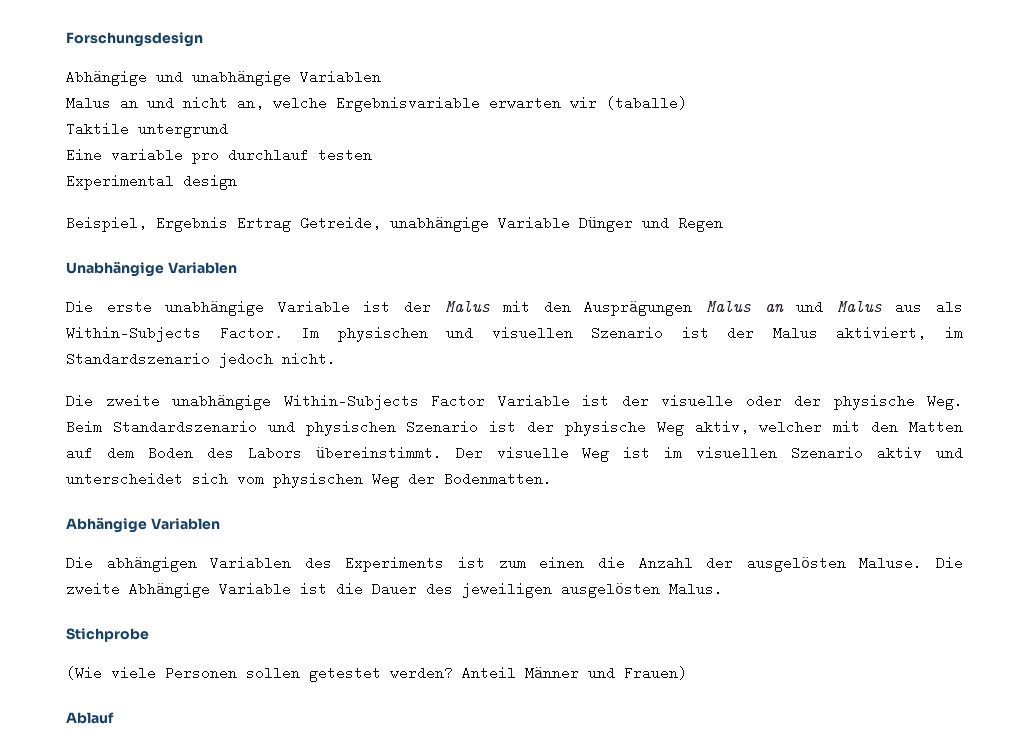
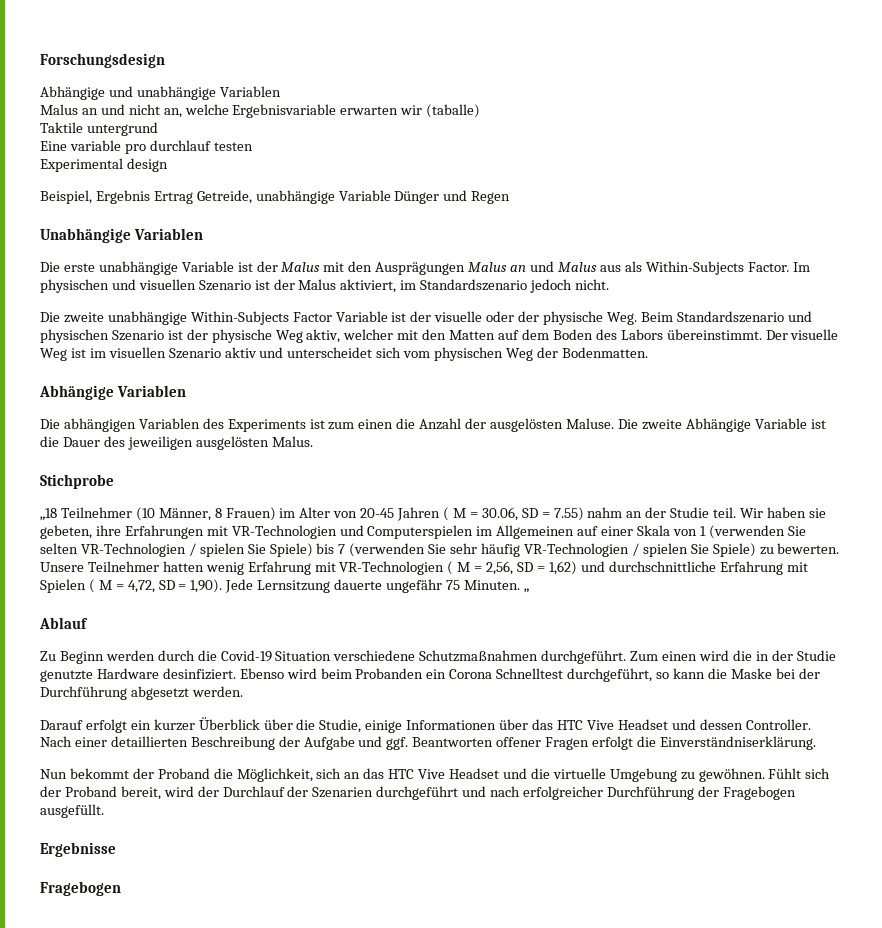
- (Wie viele Personen sollen getestet werden? Anteil Männer und Frauen)
+ „18 Teilnehmer (10 Männer, 8 Frauen) im Alter von 20-45 Jahren ( M = 30.06, SD = 7.55) nahm an der Studie teil. Wir haben sie gebeten, ihre Erfahrungen mit VR-Technologien und Computerspielen im Allgemeinen auf einer Skala von 1 (verwenden Sie selten VR-Technologien / spielen Sie Spiele) bis 7 (verwenden Sie sehr häufig VR-Technologien / spielen Sie Spiele) zu bewerten. Unsere Teilnehmer hatten wenig Erfahrung mit VR-Technologien ( M = 2,56, SD = 1,62) und durchschnittliche Erfahrung mit Spielen ( M = 4,72, SD = 1,90). Jede Lernsitzung dauerte ungefähr 75 Minuten. „
  Ablauf
+ Zu Beginn werden durch die Covid-19 Situation verschiedene Schutzmaßnahmen durchgeführt. Zum einen wird die in der Studie genutzte Hardware desinfiziert. Ebenso wird beim Probanden ein Corona Schnelltest durchgeführt, so kann die Maske bei der Durchführung abgesetzt werden.
+ Darauf erfolgt ein kurzer Überblick über die Studie, einige Informationen über das HTC Vive Headset und dessen Controller. Nach einer detaillierten Beschreibung der Aufgabe und ggf. Beantworten offener Fragen erfolgt die Einverständniserklärung.
+ Nun bekommt der Proband die Möglichkeit, sich an das HTC Vive Headset und die virtuelle Umgebung zu gewöhnen. Fühlt sich der Proband bereit, wird der Durchlauf der Szenarien durchgeführt und nach erfolgreicher Durchführung der Fragebogen ausgefüllt.
+ Ergebnisse
+ Fragebogen

